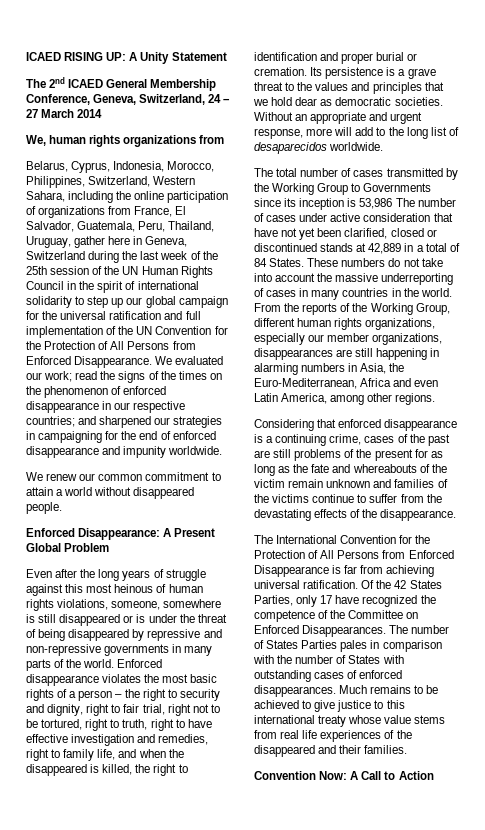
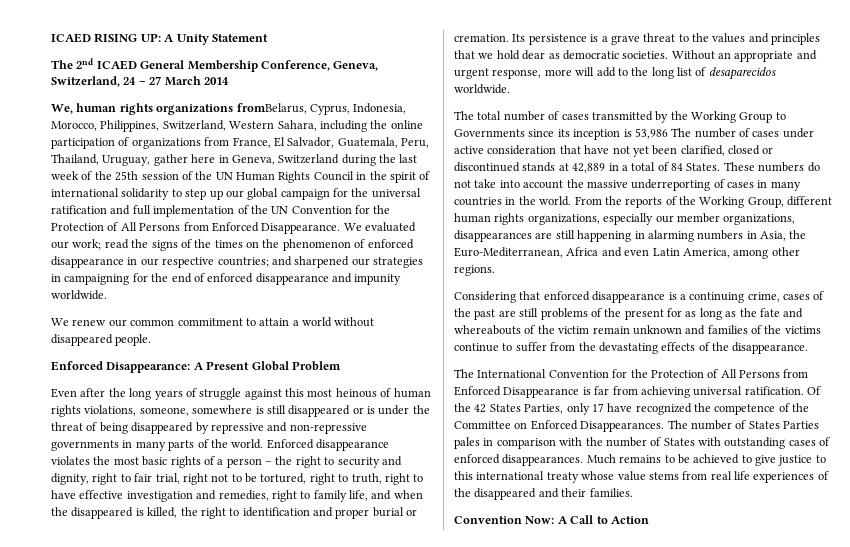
- We, human rights organizations from
- Belarus, Cyprus, Indonesia, Morocco, Philippines, Switzerland, Western Sahara, including the online participation of organizations from France, El Salvador, Guatemala, Peru, Thailand, Uruguay, gather here in Geneva, Switzerland during the last week of the 25th session of the UN Human Rights Council in the spirit of international solidarity to step up our global campaign for the universal ratification and full implementation of the UN Convention for the Protection of All Persons from Enforced Disappearance.
+ We, human rights organizations fromBelarus, Cyprus, Indonesia, Morocco, Philippines, Switzerland, Western Sahara, including the online participation of organizations from France, El Salvador, Guatemala, Peru, Thailand, Uruguay, gather here in Geneva, Switzerland during the last week of the 25th session of the UN Human Rights Council in the spirit of international solidarity to step up our global campaign for the universal ratification and full implementation of the UN Convention for the Protection of All Persons from Enforced Disappearance.

